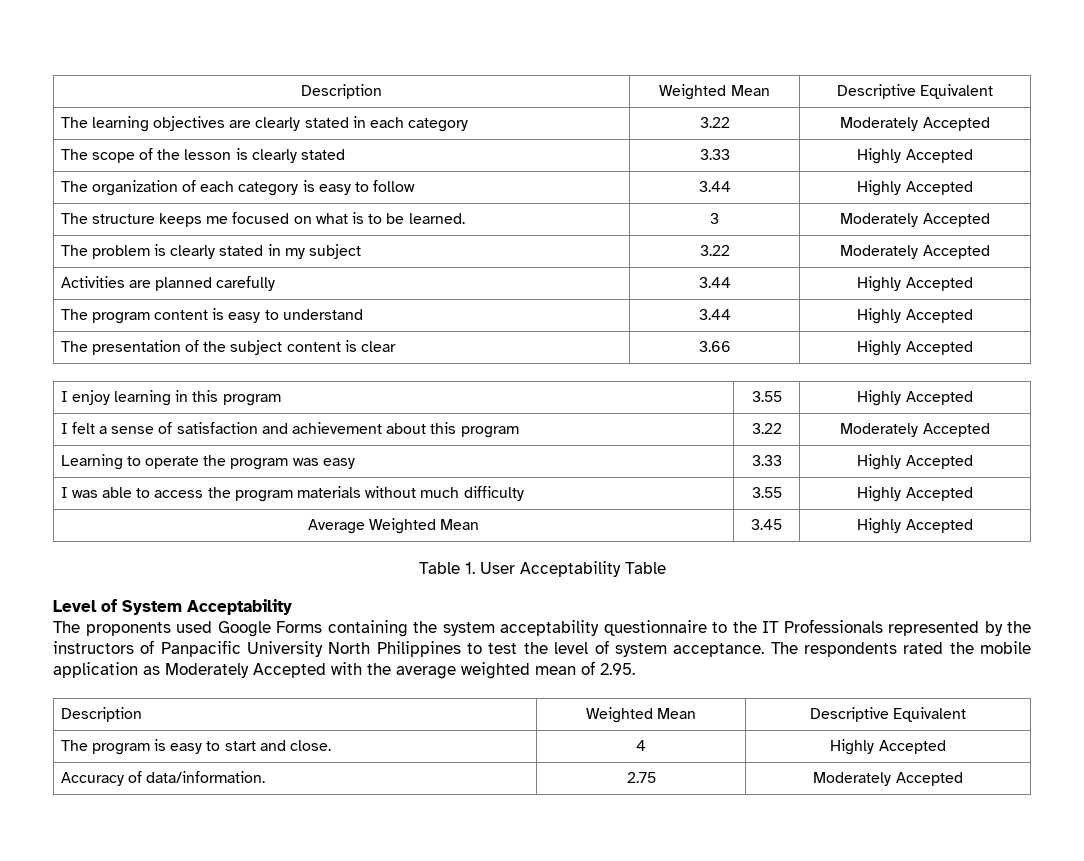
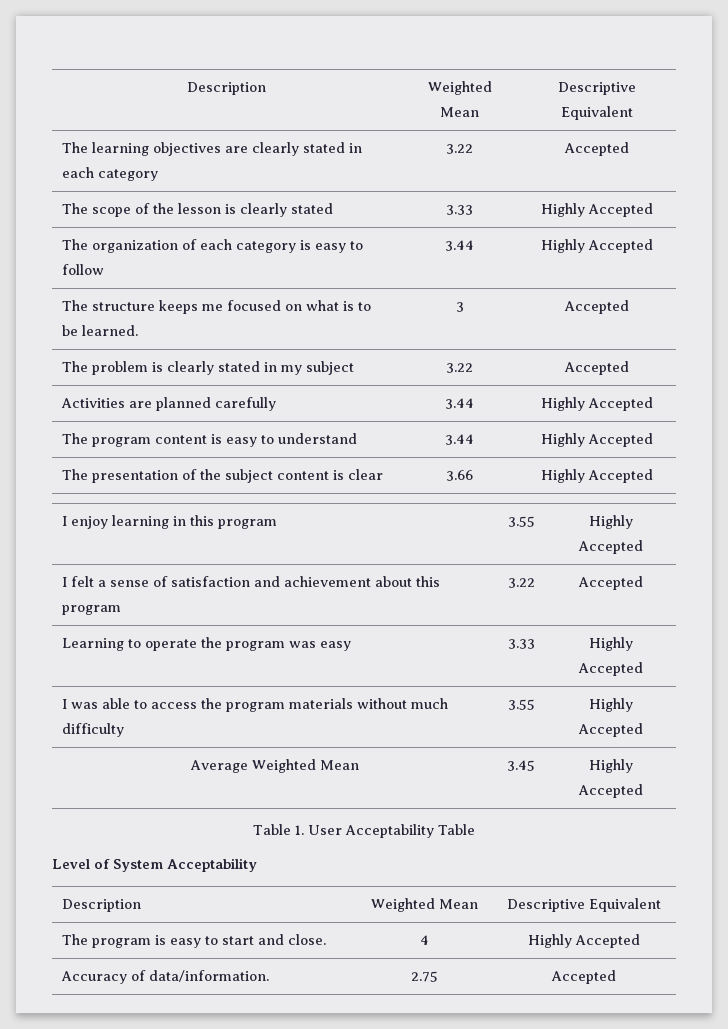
- The learning objectives are clearly stated in each category | 3.22 | Moderately Accepted
+ The learning objectives are clearly stated in each category | 3.22 | Accepted
- The structure keeps me focused on what is to be learned. | 3 | Moderately Accepted
+ The structure keeps me focused on what is to be learned. | 3 | Accepted
- The problem is clearly stated in my subject | 3.22 | Moderately Accepted
+ The problem is clearly stated in my subject | 3.22 | Accepted
- I felt a sense of satisfaction and achievement about this program | 3.22 | Moderately Accepted
+ I felt a sense of satisfaction and achievement about this program | 3.22 | Accepted
- The proponents used Google Forms containing the system acceptability questionnaire to the IT Professionals represented by the instructors of Panpacific University North Philippines to test the level of system acceptance. The respondents rated the mobile application as Moderately Accepted with the average weighted mean of 2.95.
- Accuracy of data/information. | 2.75 | Moderately Accepted
+ Accuracy of data/information. | 2.75 | Accepted

